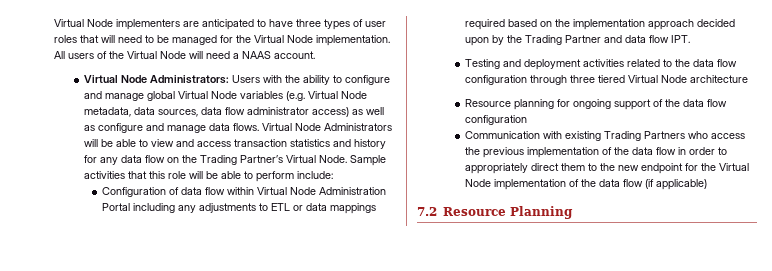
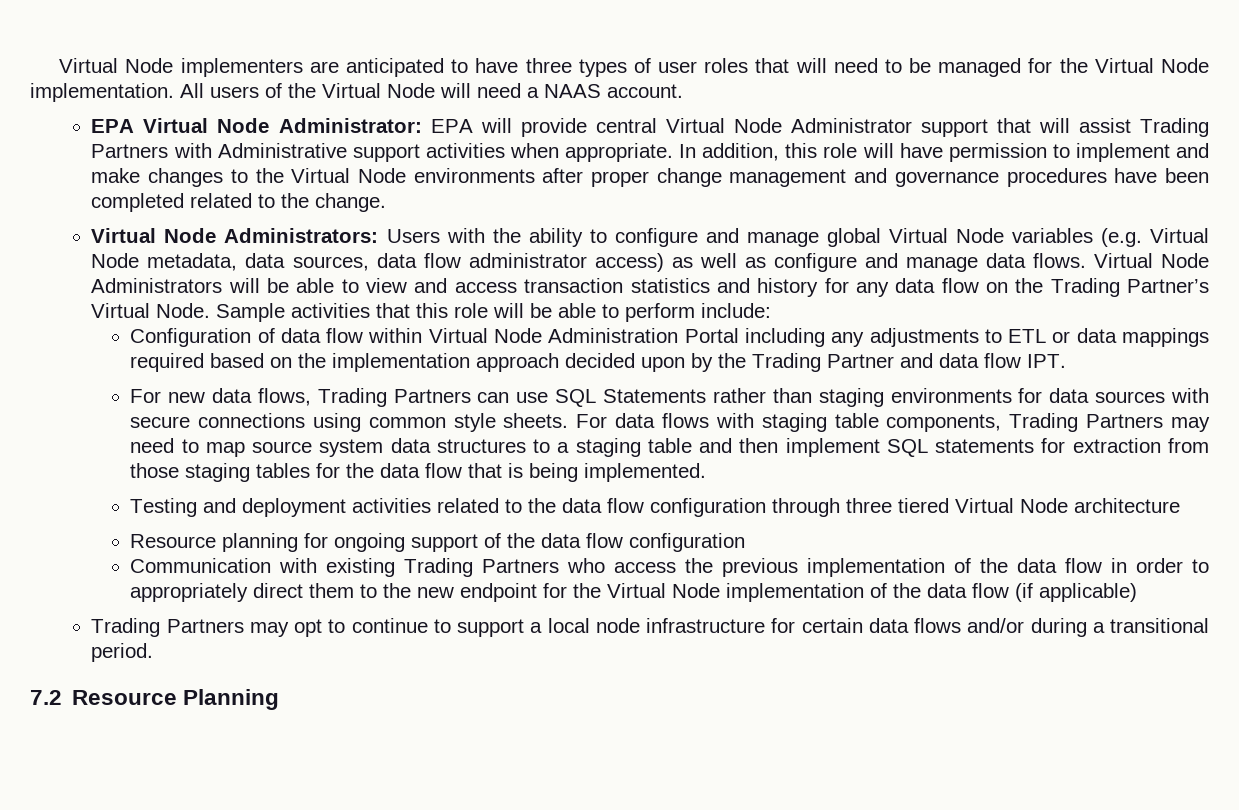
+ EPA Virtual Node Administrator: EPA will provide central Virtual Node Administrator support that will assist Trading Partners with Administrative support activities when appropriate. In addition, this role will have permission to implement and make changes to the Virtual Node environments after proper change management and governance procedures have been completed related to the change.
+ For new data flows, Trading Partners can use SQL Statements rather than staging environments for data sources with secure connections using common style sheets. For data flows with staging table components, Trading Partners may need to map source system data structures to a staging table and then implement SQL statements for extraction from those staging tables for the data flow that is being implemented.
+ Trading Partners may opt to continue to support a local node infrastructure for certain data flows and/or during a transitional period.

